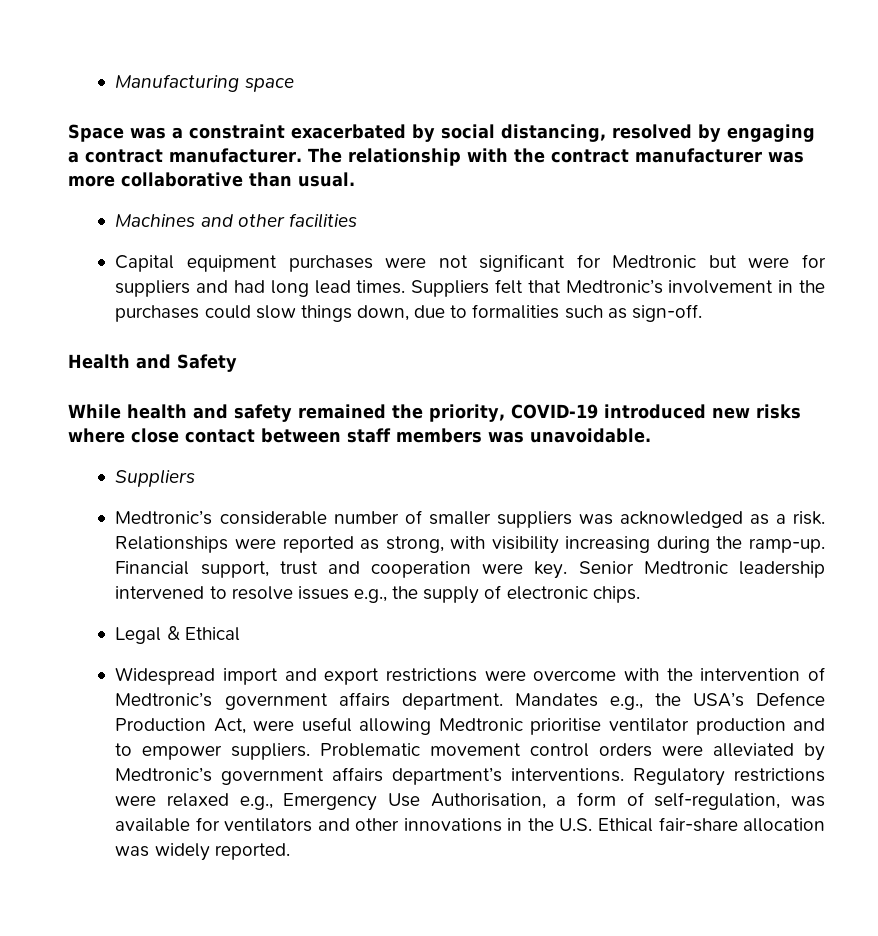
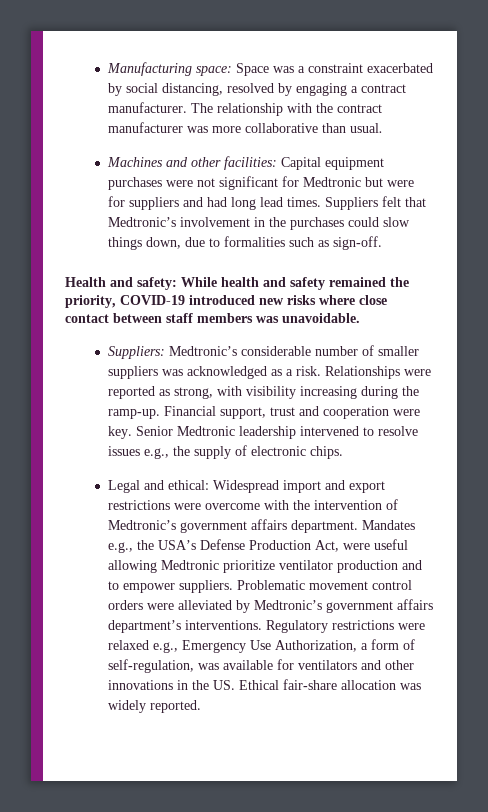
- Manufacturing space
- Space was a constraint exacerbated by social distancing, resolved by engaging a contract manufacturer.
+ Manufacturing space: Space was a constraint exacerbated by social distancing, resolved by engaging a contract manufacturer.
- Machines and other facilities
- Capital equipment purchases were not significant for Medtronic but were for suppliers and had long lead times.
+ Machines and other facilities: Capital equipment purchases were not significant for Medtronic but were for suppliers and had long lead times.
- Health and Safety
- While health and safety remained the priority, COVID-19 introduced new risks where close contact between staff members was unavoidable.
- Suppliers
- Medtronic’s considerable number of smaller suppliers was acknowledged as a risk.
+ Health and safety: While health and safety remained the priority, COVID-19 introduced new risks where close contact between staff members was unavoidable.
+ Suppliers: Medtronic’s considerable number of smaller suppliers was acknowledged as a risk.
- Legal & Ethical
- Widespread import and export restrictions were overcome with the intervention of Medtronic’s government affairs department.
+ Legal and ethical: Widespread import and export restrictions were overcome with the intervention of Medtronic’s government affairs department.
- Mandates e.g., the USA’s Defence Production Act, were useful allowing Medtronic prioritise ventilator production and to empower suppliers.
+ Mandates e.g., the USA’s Defense Production Act, were useful allowing Medtronic prioritize ventilator production and to empower suppliers.
- Regulatory restrictions were relaxed e.g., Emergency Use Authorisation, a form of self-regulation, was available for ventilators and other innovations in the U.S. Ethical fair-share allocation was widely reported.
+ Regulatory restrictions were relaxed e.g., Emergency Use Authorization, a form of self-regulation, was available for ventilators and other innovations in the US. Ethical fair-share allocation was widely reported.

